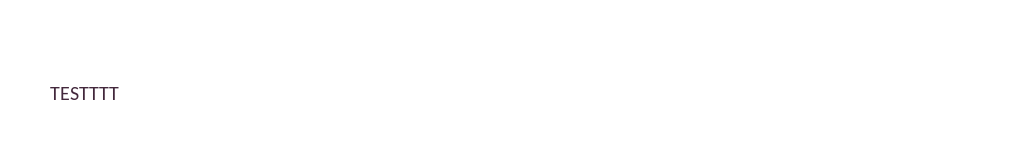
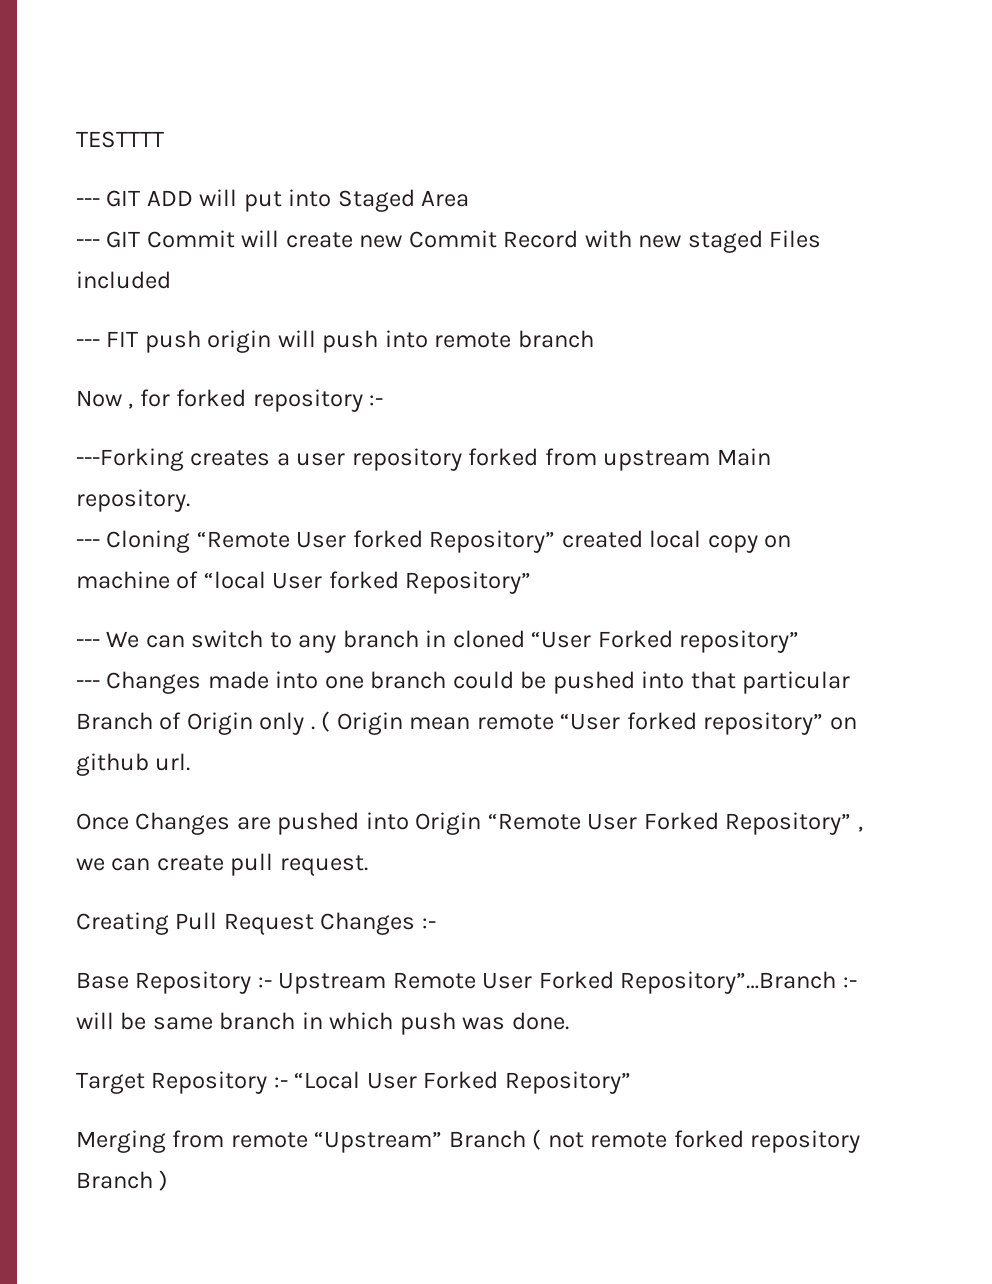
+ --- GIT ADD will put into Staged Area
+ --- GIT Commit will create new Commit Record with new staged Files included
+ --- FIT push origin will push into remote branch
+ Now , for forked repository :-
+ ---Forking creates a user repository forked from upstream Main repository.
+ --- Cloning “Remote User forked Repository” created local copy on machine of “local User forked Repository”
+ --- We can switch to any branch in cloned “User Forked repository”
+ --- Changes made into one branch could be pushed into that particular Branch of Origin only . ( Origin mean remote “User forked repository” on github url.
+ Once Changes are pushed into Origin “Remote User Forked Repository” , we can create pull request.
+ Creating Pull Request Changes :-
+ Base Repository :- Upstream Remote User Forked Repository”…Branch :- will be same branch in which push was done.
+ Target Repository :- “Local User Forked Repository”
+ Merging from remote “Upstream” Branch ( not remote forked repository Branch )

